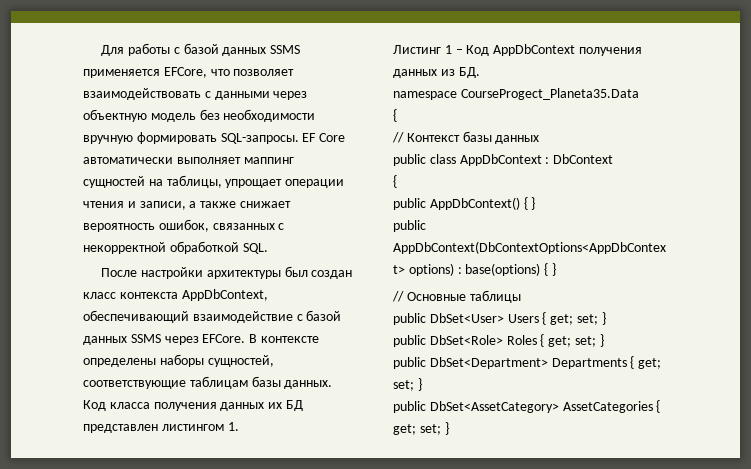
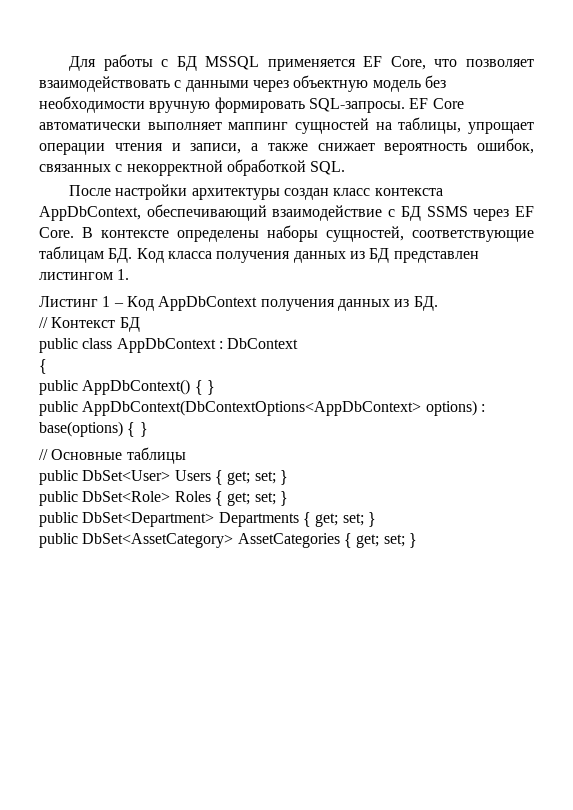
- Для работы с базой данных SSMS применяется EFCore, что позволяет взаимодействовать с данными через объектную модель без необходимости вручную формировать SQL-запросы.
+ Для работы с БД MSSQL применяется EF Core, что позволяет взаимодействовать с данными через объектную модель без необходимости вручную формировать SQL-запросы.
- После настройки архитектуры был создан класс контекста AppDbContext, обеспечивающий взаимодействие с базой данных SSMS через EFCore.
+ После настройки архитектуры создан класс контекста AppDbContext, обеспечивающий взаимодействие с БД SSMS через EF Core.
- В контексте определены наборы сущностей, соответствующие таблицам базы данных. Код класса получения данных их БД представлен листингом 1.
+ В контексте определены наборы сущностей, соответствующие таблицам БД. Код класса получения данных из БД представлен листингом 1.
- namespace CourseProgect_Planeta35.Data
- {
- // Контекст базы данных
+ // Контекст БД

